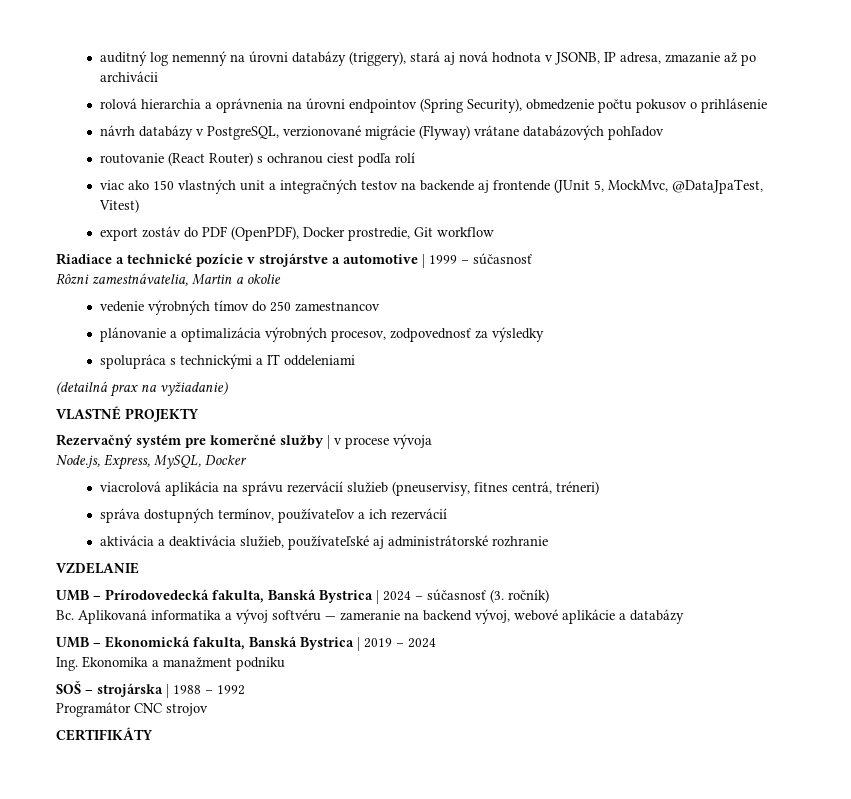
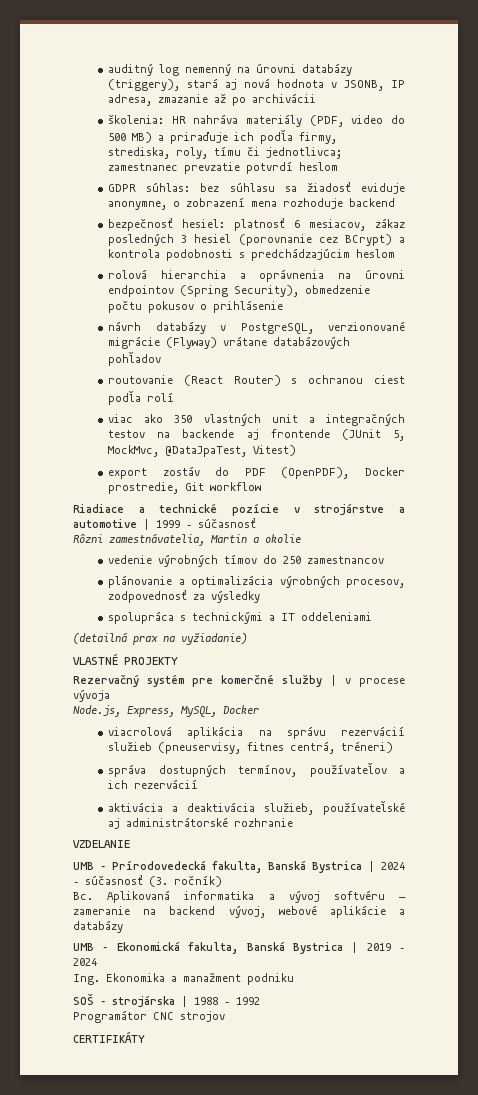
+ školenia: HR nahráva materiály (PDF, video do 500 MB) a priraďuje ich podľa firmy, strediska, roly, tímu či jednotlivca; zamestnanec prevzatie potvrdí heslom
+ GDPR súhlas: bez súhlasu sa žiadosť eviduje anonymne, o zobrazení mena rozhoduje backend
+ bezpečnosť hesiel: platnosť 6 mesiacov, zákaz posledných 3 hesiel (porovnanie cez BCrypt) a kontrola podobnosti s predchádzajúcim heslom
- viac ako 150 vlastných unit a integračných testov na backende aj frontende (JUnit 5, MockMvc, @DataJpaTest, Vitest)
+ viac ako 350 vlastných unit a integračných testov na backende aj frontende (JUnit 5, MockMvc, @DataJpaTest, Vitest)

